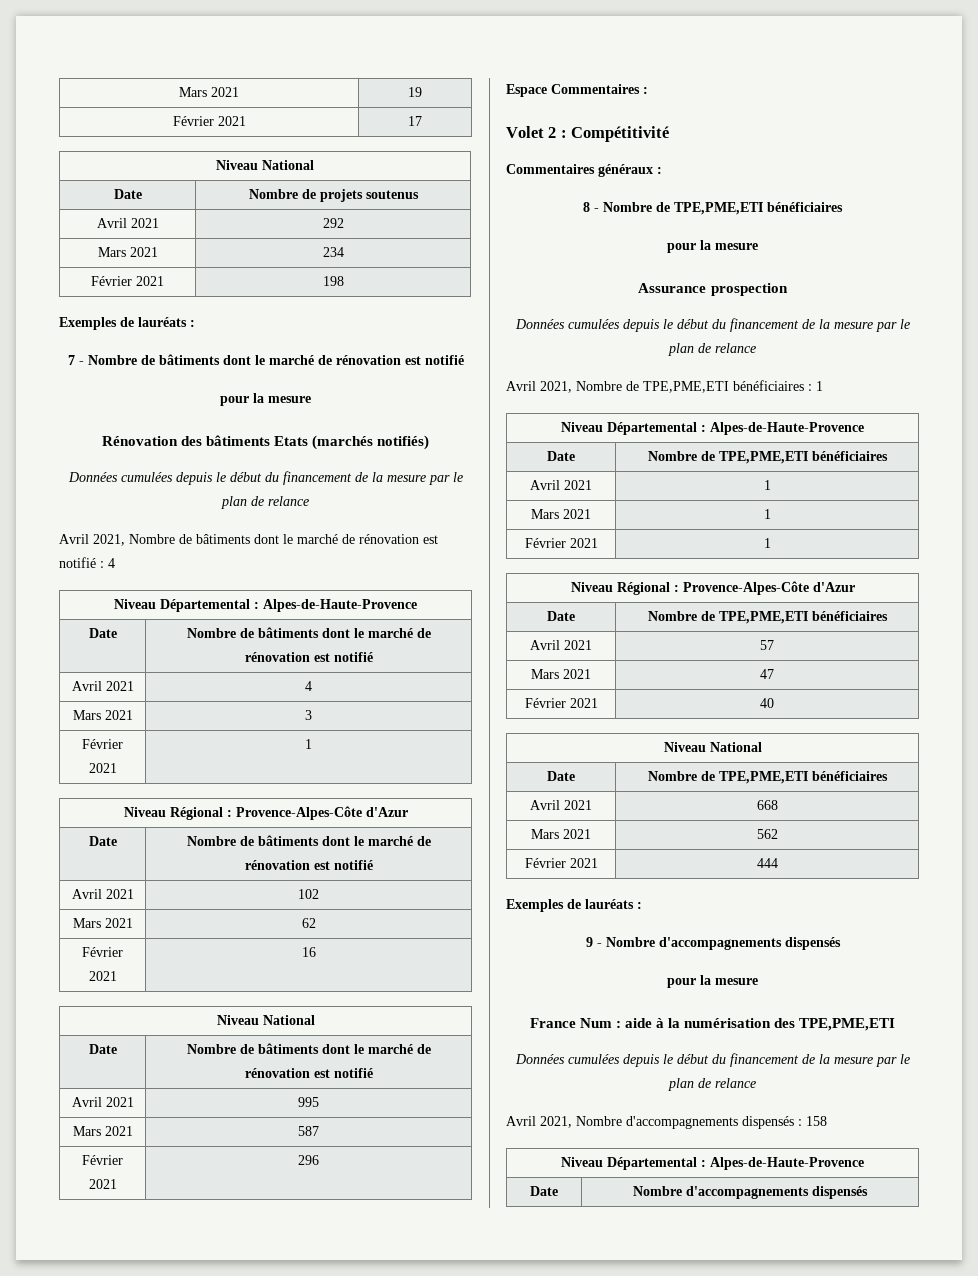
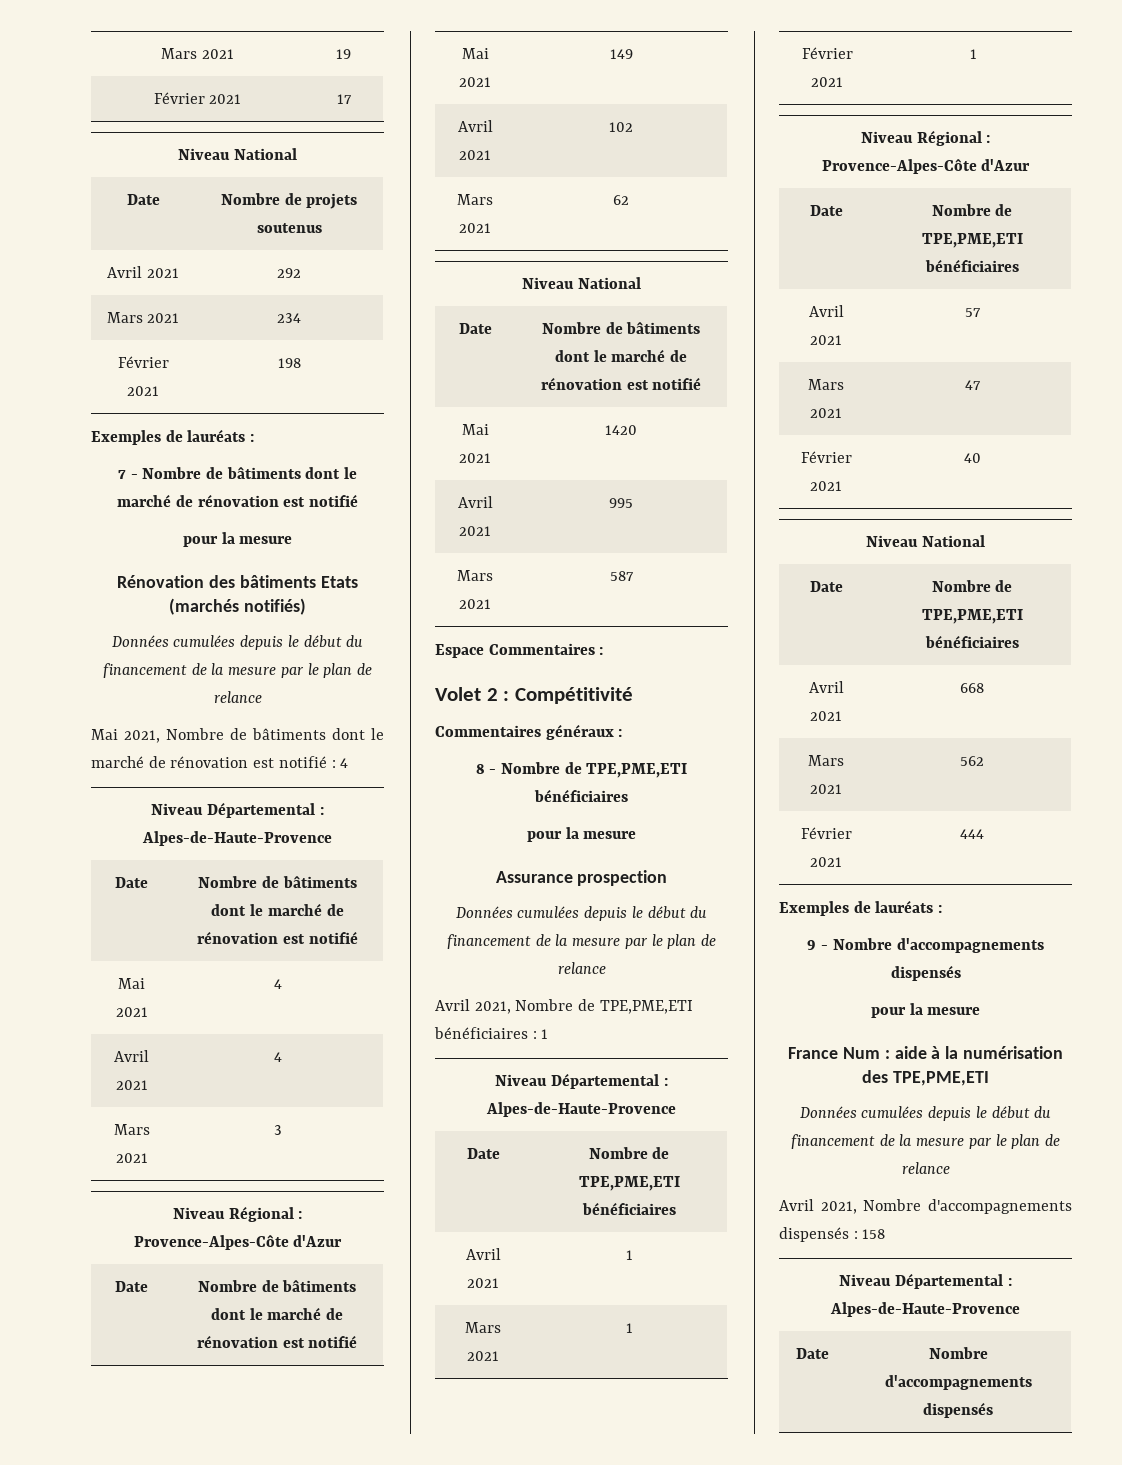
- Avril 2021, Nombre de bâtiments dont le marché de rénovation est notifié : 4
+ Mai 2021, Nombre de bâtiments dont le marché de rénovation est notifié : 4
+ Mai 2021 | 4
  Mars 2021 | 3
- Février 2021 | 1
+ Mai 2021 | 149
- Février 2021 | 16
+ Mai 2021 | 1420
- Février 2021 | 296

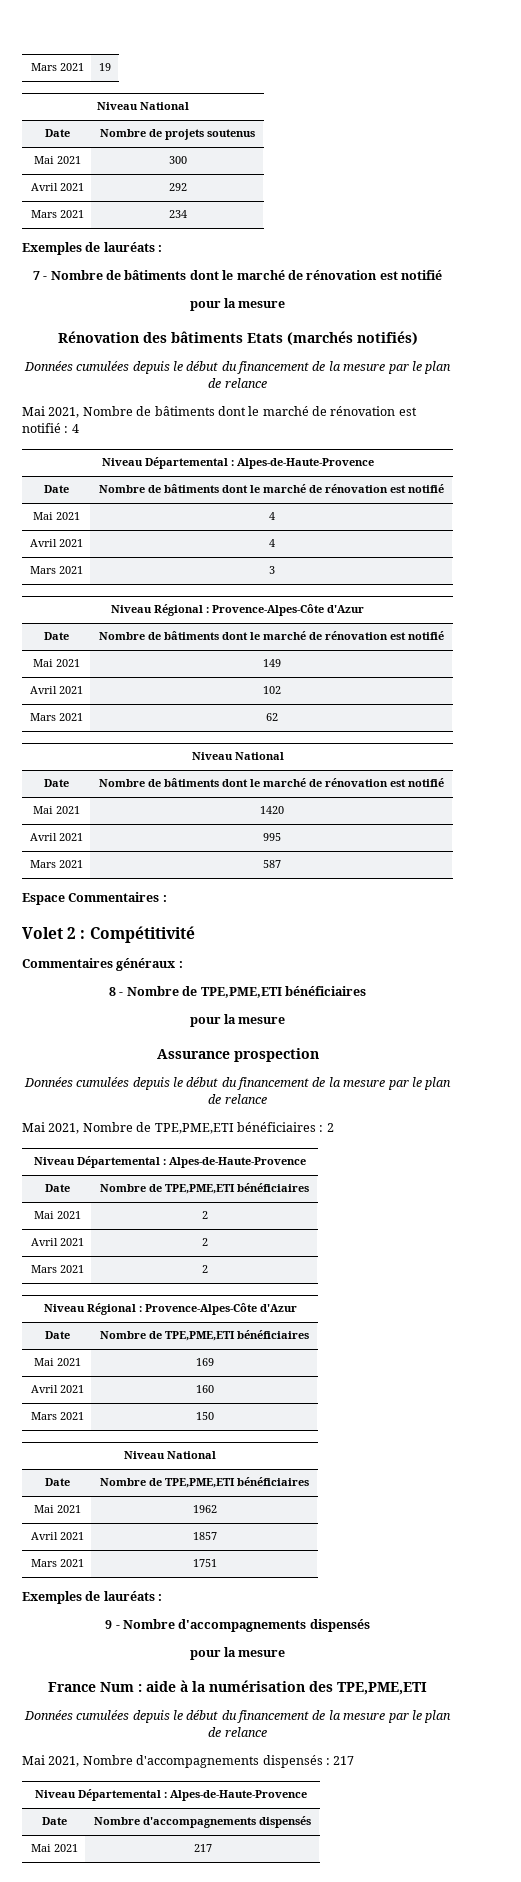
- Février 2021 | 17
+ Mai 2021 | 300
- Février 2021 | 198
- Avril 2021, Nombre de TPE,PME,ETI bénéficiaires : 1
+ Mai 2021, Nombre de TPE,PME,ETI bénéficiaires : 2
- Avril 2021 | 1
- Mars 2021 | 1
- Février 2021 | 1
+ Mai 2021 | 2
+ Avril 2021 | 2
+ Mars 2021 | 2
- Avril 2021 | 57
- Mars 2021 | 47
- Février 2021 | 40
+ Mai 2021 | 169
+ Avril 2021 | 160
+ Mars 2021 | 150
- Avril 2021 | 668
- Mars 2021 | 562
- Février 2021 | 444
+ Mai 2021 | 1962
+ Avril 2021 | 1857
+ Mars 2021 | 1751
- Avril 2021, Nombre d'accompagnements dispensés : 158
+ Mai 2021, Nombre d'accompagnements dispensés : 217
+ Mai 2021 | 217

